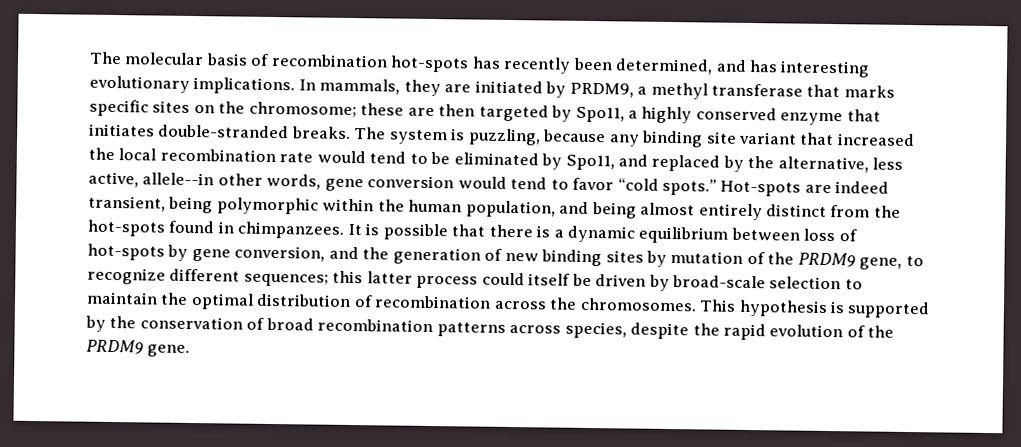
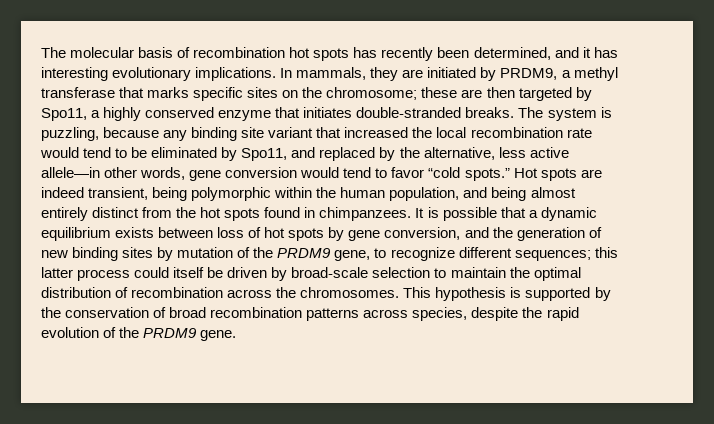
- The molecular basis of recombination hot-spots has recently been determined, and has interesting evolutionary implications.
+ The molecular basis of recombination hot spots has recently been determined, and it has interesting evolutionary implications.
- The system is puzzling, because any binding site variant that increased the local recombination rate would tend to be eliminated by Spo11, and replaced by the alternative, less active, allele--in other words, gene conversion would tend to favor “cold spots.”
+ The system is puzzling, because any binding site variant that increased the local recombination rate would tend to be eliminated by Spo11, and replaced by the alternative, less active allele—in other words, gene conversion would tend to favor “cold spots.”
- Hot-spots are indeed transient, being polymorphic within the human population, and being almost entirely distinct from the hot-spots found in chimpanzees.
+ Hot spots are indeed transient, being polymorphic within the human population, and being almost entirely distinct from the hot spots found in chimpanzees.
- It is possible that there is a dynamic equilibrium between loss of hot-spots by gene conversion, and the generation of new binding sites by mutation of the PRDM9 gene, to recognize different sequences; this latter process could itself be driven by broad-scale selection to maintain the optimal distribution of recombination across the chromosomes.
+ It is possible that a dynamic equilibrium exists between loss of hot spots by gene conversion, and the generation of new binding sites by mutation of the PRDM9 gene, to recognize different sequences; this latter process could itself be driven by broad-scale selection to maintain the optimal distribution of recombination across the chromosomes.

